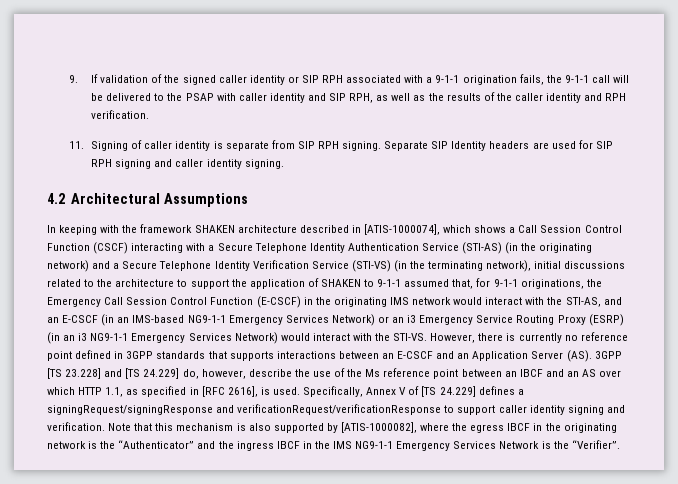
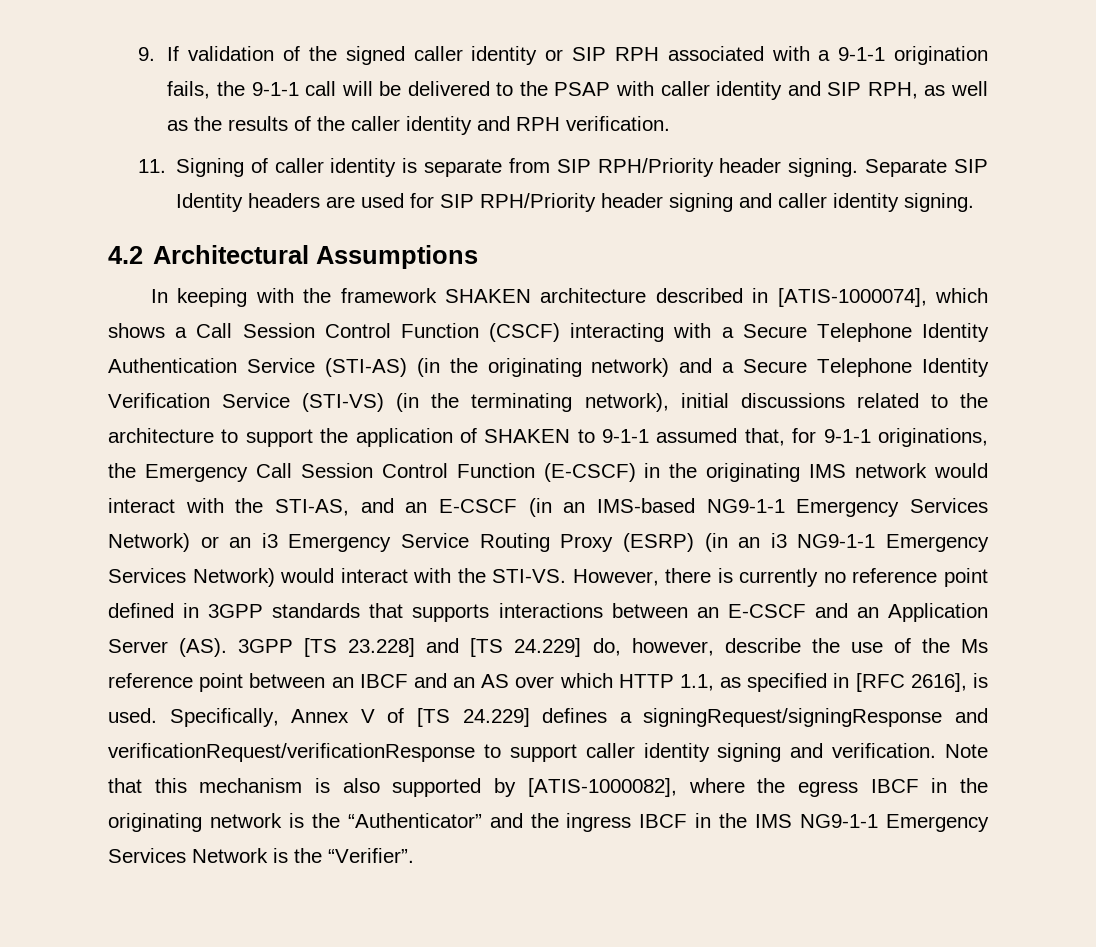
- 11. Signing of caller identity is separate from SIP RPH signing.
+ 11. Signing of caller identity is separate from SIP RPH/Priority header signing.
- Separate SIP Identity headers are used for SIP RPH signing and caller identity signing.
+ Separate SIP Identity headers are used for SIP RPH/Priority header signing and caller identity signing.

